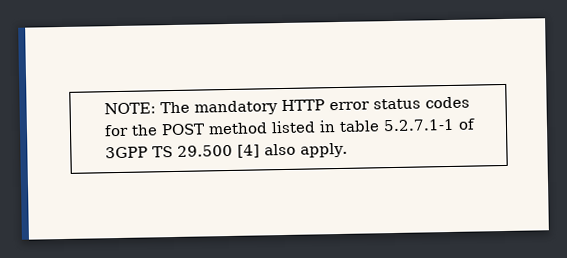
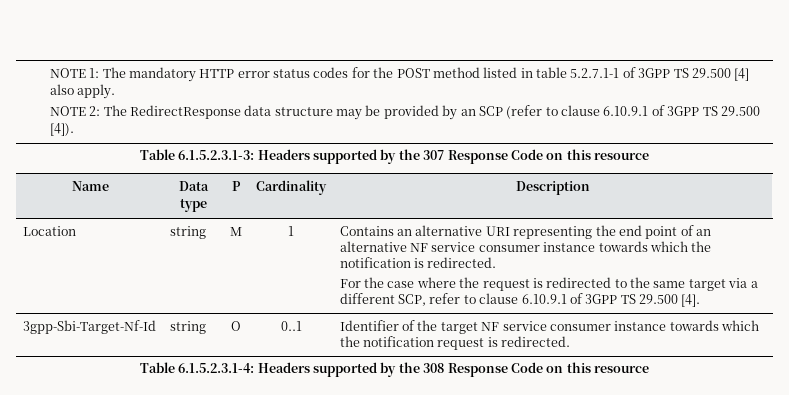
- NOTE: The mandatory HTTP error status codes for the POST method listed in table 5.2.7.1-1 of 3GPP TS 29.500 [4] also apply.
+ NOTE 1: The mandatory HTTP error status codes for the POST method listed in table 5.2.7.1-1 of 3GPP TS 29.500 [4] also apply.
+ NOTE 2: The RedirectResponse data structure may be provided by an SCP (refer to clause 6.10.9.1 of 3GPP TS 29.500 [4]).
+ Table 6.1.5.2.3.1-3: Headers supported by the 307 Response Code on this resource
+ Name | Data type | P | Cardinality | Description
+ Location | string | M | 1 | Contains an alternative URI representing the end point of an alternative NF service consumer instance towards which the notification is redirected.
+ For the case where the request is redirected to the same target via a different SCP, refer to clause 6.10.9.1 of 3GPP TS 29.500 [4].
+ 3gpp-Sbi-Target-Nf-Id | string | O | 0..1 | Identifier of the target NF service consumer instance towards which the notification request is redirected.
+ Table 6.1.5.2.3.1-4: Headers supported by the 308 Response Code on this resource

